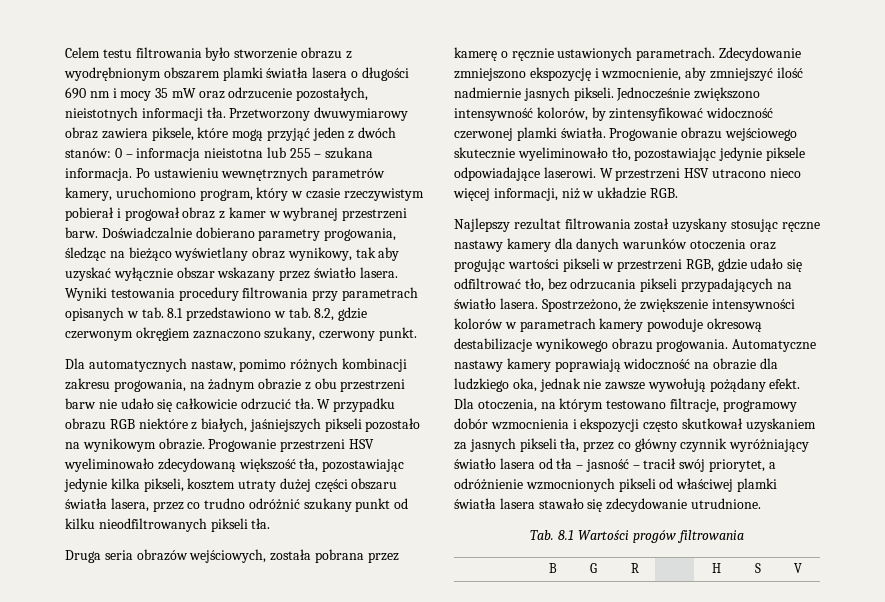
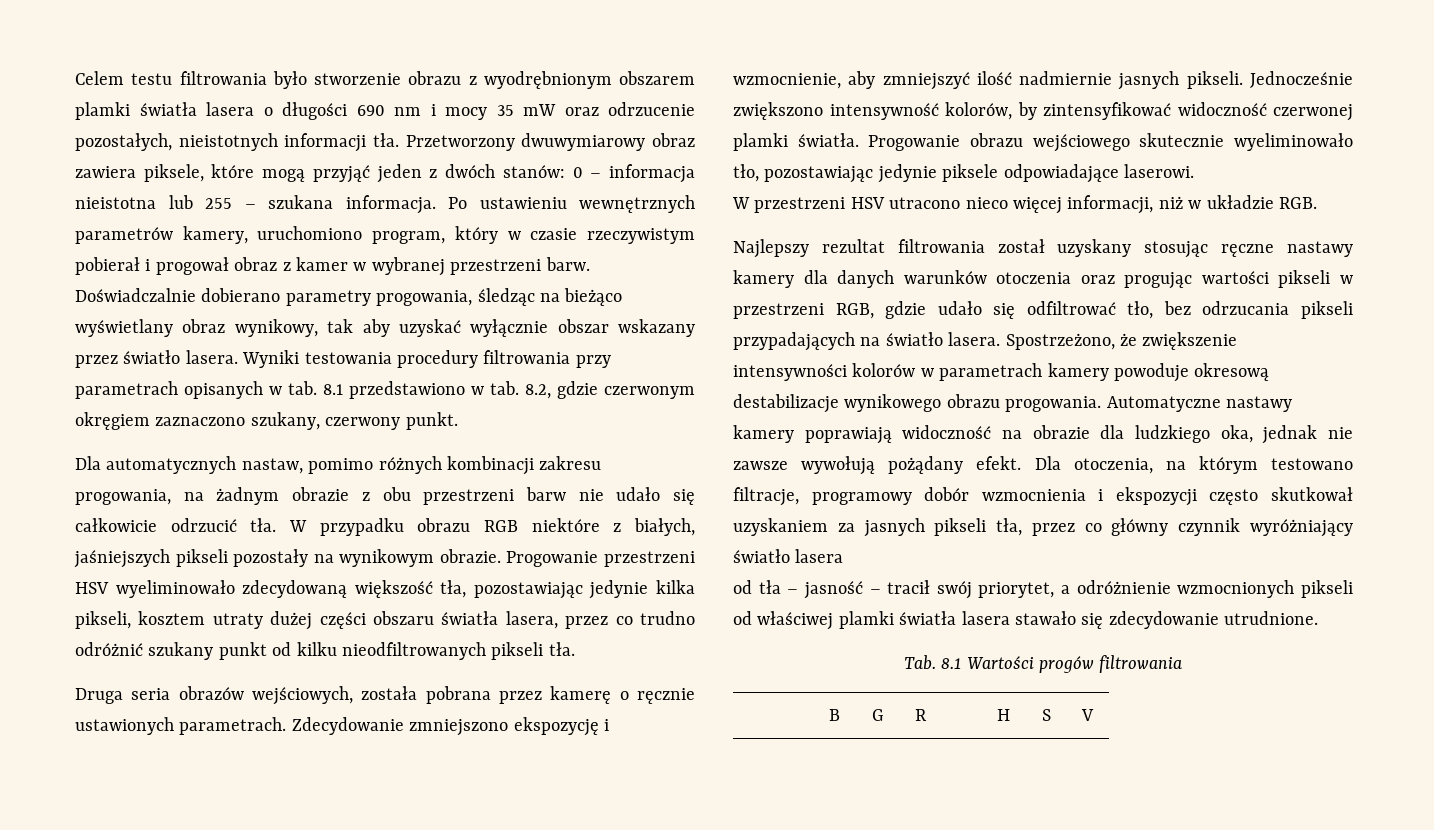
- W przypadku obrazu RGB niektóre z białych, jaśniejszych pikseli pozostało na wynikowym obrazie.
+ W przypadku obrazu RGB niektóre z białych, jaśniejszych pikseli pozostały na wynikowym obrazie.
- Progowanie obrazu wejściowego skutecznie wyeliminowało tło, pozostawiając jedynie piksele odpowiadające laserowi. W przestrzeni HSV utracono nieco więcej informacji, niż w układzie RGB.
+ Progowanie obrazu wejściowego skutecznie wyeliminowało tło, pozostawiając jedynie piksele odpowiadające laserowi.
+ W przestrzeni HSV utracono nieco więcej informacji, niż w układzie RGB.
- Dla otoczenia, na którym testowano filtracje, programowy dobór wzmocnienia i ekspozycji często skutkował uzyskaniem za jasnych pikseli tła, przez co główny czynnik wyróżniający światło lasera od tła – jasność – tracił swój priorytet, a odróżnienie wzmocnionych pikseli od właściwej plamki światła lasera stawało się zdecydowanie utrudnione.
+ Dla otoczenia, na którym testowano filtracje, programowy dobór wzmocnienia i ekspozycji często skutkował uzyskaniem za jasnych pikseli tła, przez co główny czynnik wyróżniający światło lasera
+ od tła – jasność – tracił swój priorytet, a odróżnienie wzmocnionych pikseli od właściwej plamki światła lasera stawało się zdecydowanie utrudnione.

